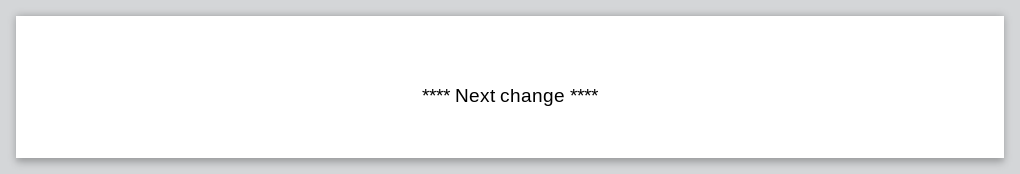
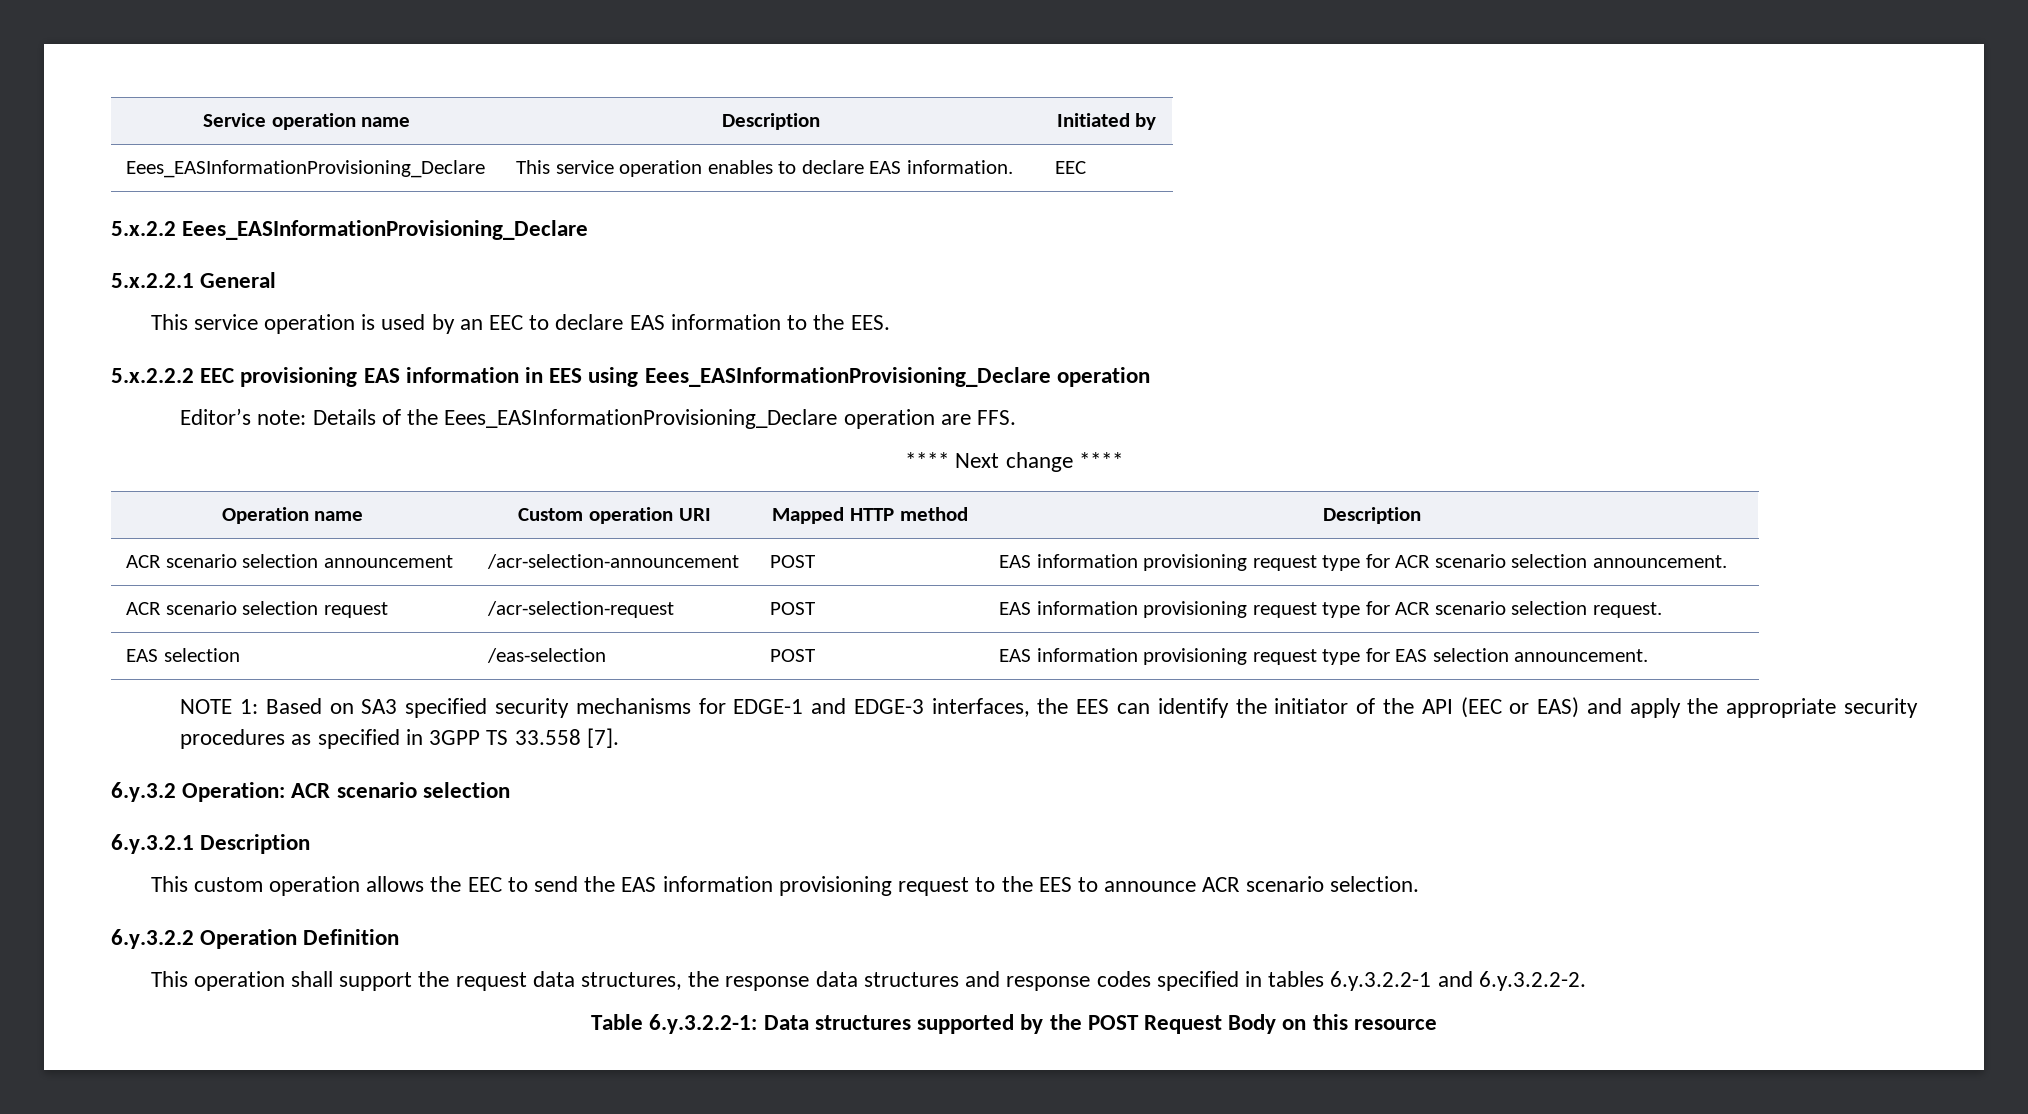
+ Service operation name | Description | Initiated by
+ Eees_EASInformationProvisioning_Declare | This service operation enables to declare EAS information. | EEC
+ 5.x.2.2 Eees_EASInformationProvisioning_Declare
+ 5.x.2.2.1 General
+ This service operation is used by an EEC to declare EAS information to the EES.
+ 5.x.2.2.2 EEC provisioning EAS information in EES using Eees_EASInformationProvisioning_Declare operation
+ Editor’s note: Details of the Eees_EASInformationProvisioning_Declare operation are FFS.
  **** Next change ****
+ Operation name | Custom operation URI | Mapped HTTP method | Description
+ ACR scenario selection announcement | /acr-selection-announcement | POST | EAS information provisioning request type for ACR scenario selection announcement.
+ ACR scenario selection request | /acr-selection-request | POST | EAS information provisioning request type for ACR scenario selection request.
+ EAS selection | /eas-selection | POST | EAS information provisioning request type for EAS selection announcement.
+ NOTE 1: Based on SA3 specified security mechanisms for EDGE-1 and EDGE-3 interfaces, the EES can identify the initiator of the API (EEC or EAS) and apply the appropriate security procedures as specified in 3GPP TS 33.558 [7].
+ 6.y.3.2 Operation: ACR scenario selection
+ 6.y.3.2.1 Description
+ This custom operation allows the EEC to send the EAS information provisioning request to the EES to announce ACR scenario selection.
+ 6.y.3.2.2 Operation Definition
+ This operation shall support the request data structures, the response data structures and response codes specified in tables 6.y.3.2.2-1 and 6.y.3.2.2-2.
+ Table 6.y.3.2.2-1: Data structures supported by the POST Request Body on this resource

